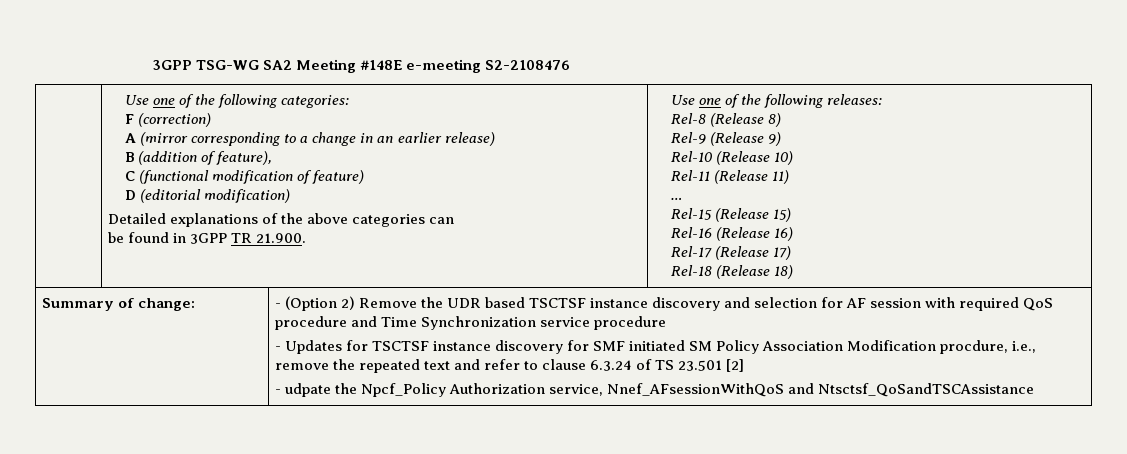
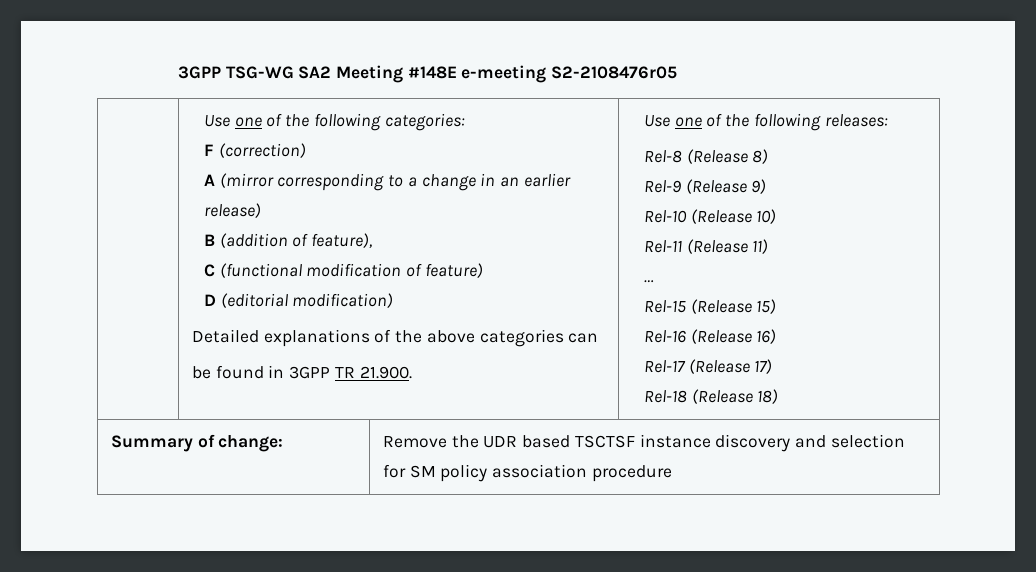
- 3GPP TSG-WG SA2 Meeting #148E e-meeting S2-2108476
+ 3GPP TSG-WG SA2 Meeting #148E e-meeting S2-2108476r05
- - (Option 2) Remove the UDR based TSCTSF instance discovery and selection for AF session with required QoS procedure and Time Synchronization service procedure
- - Updates for TSCTSF instance discovery for SMF initiated SM Policy Association Modification procdure, i.e., remove the repeated text and refer to clause 6.3.24 of TS 23.501 [2]
- - udpate the Npcf_Policy Authorization service, Nnef_AFsessionWithQoS and Ntsctsf_QoSandTSCAssistance
+ Remove the UDR based TSCTSF instance discovery and selection for SM policy association procedure

